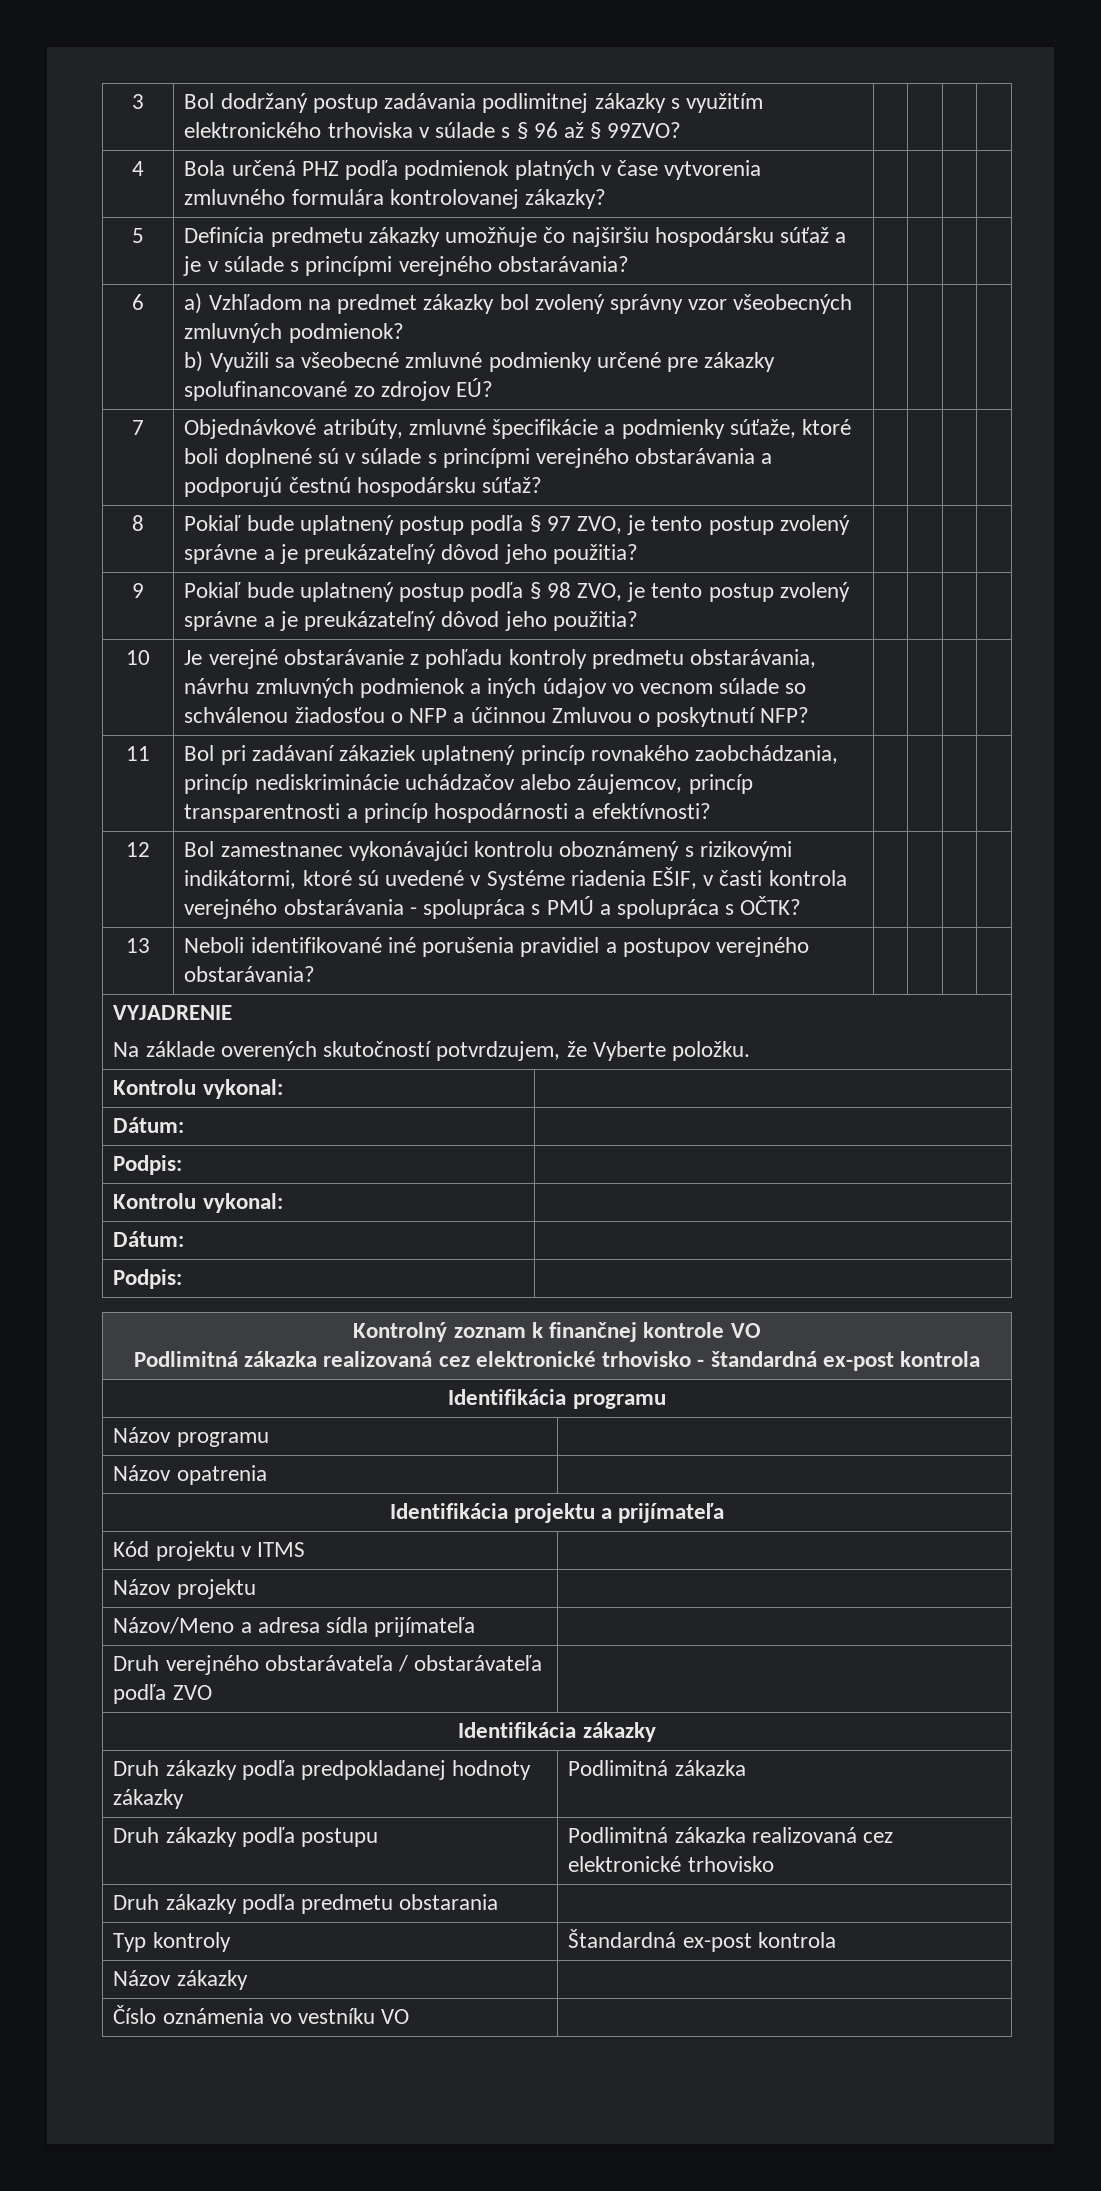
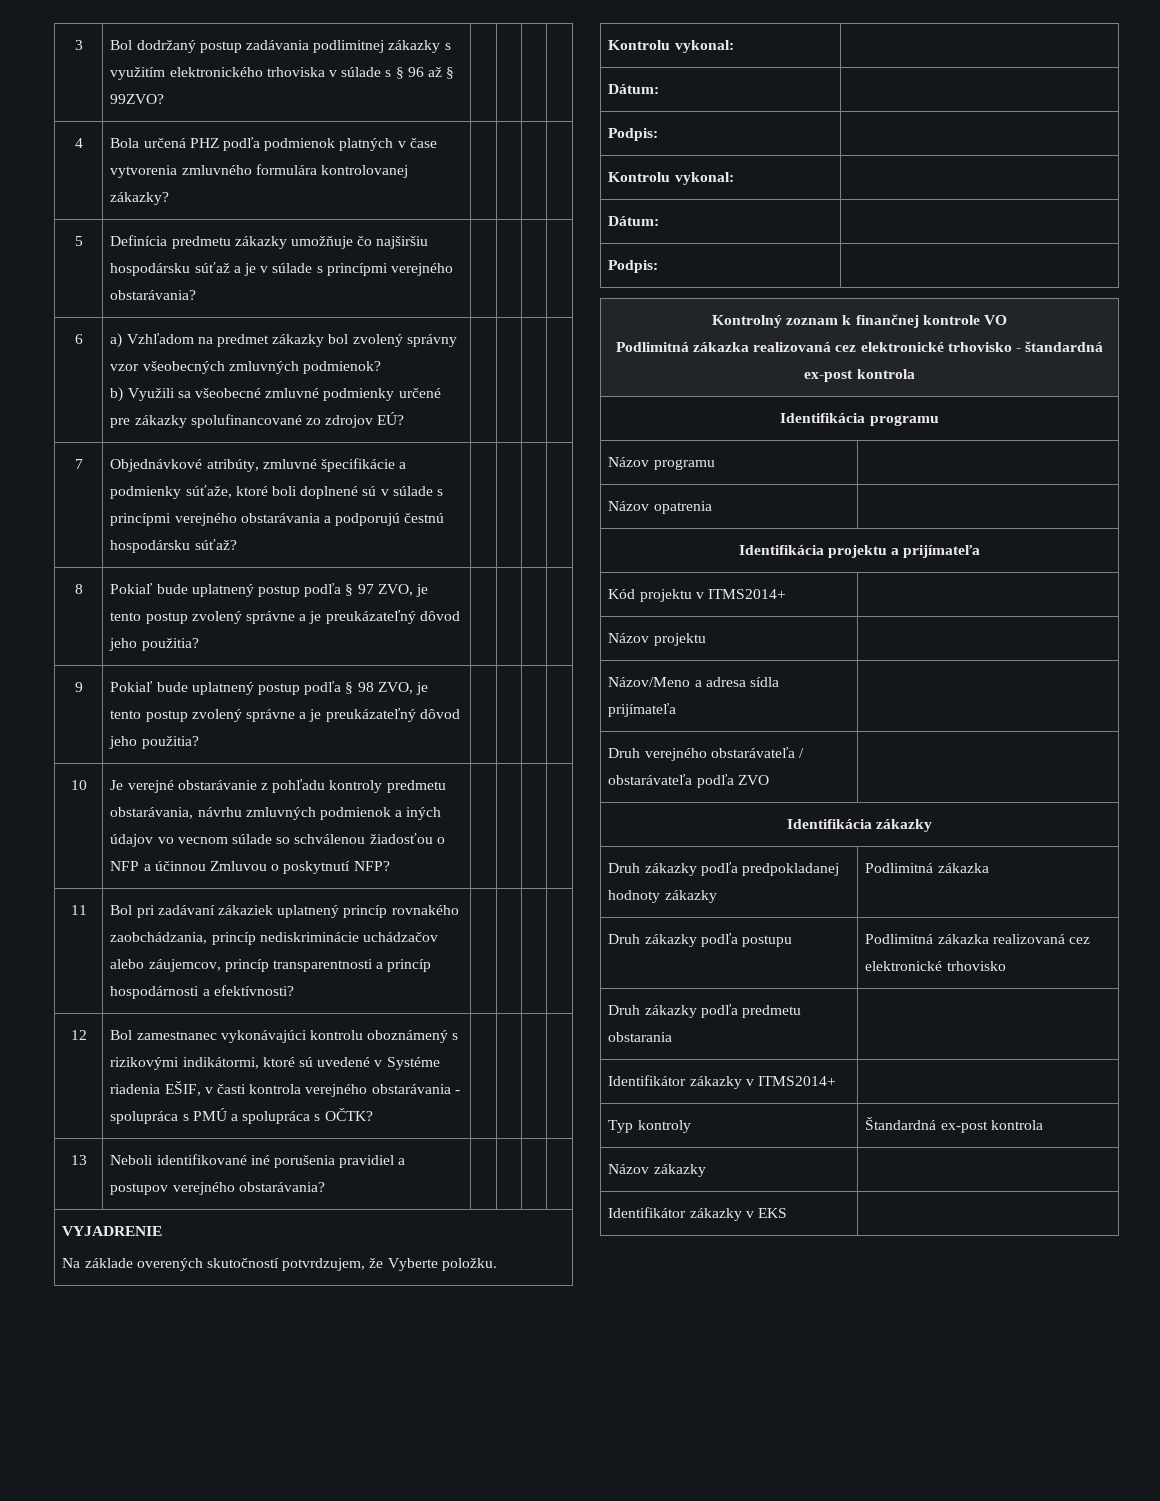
- Kód projektu v ITMS |
+ Kód projektu v ITMS2014+ |
+ Identifikátor zákazky v ITMS2014+ |
- Číslo oznámenia vo vestníku VO |
+ Identifikátor zákazky v EKS |

